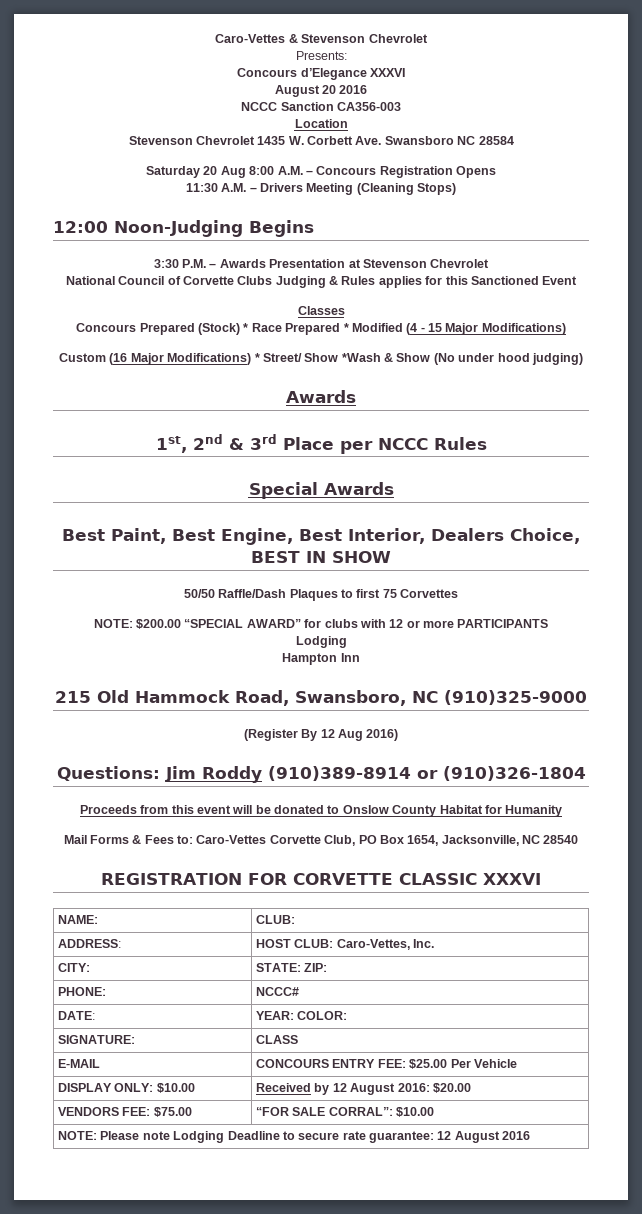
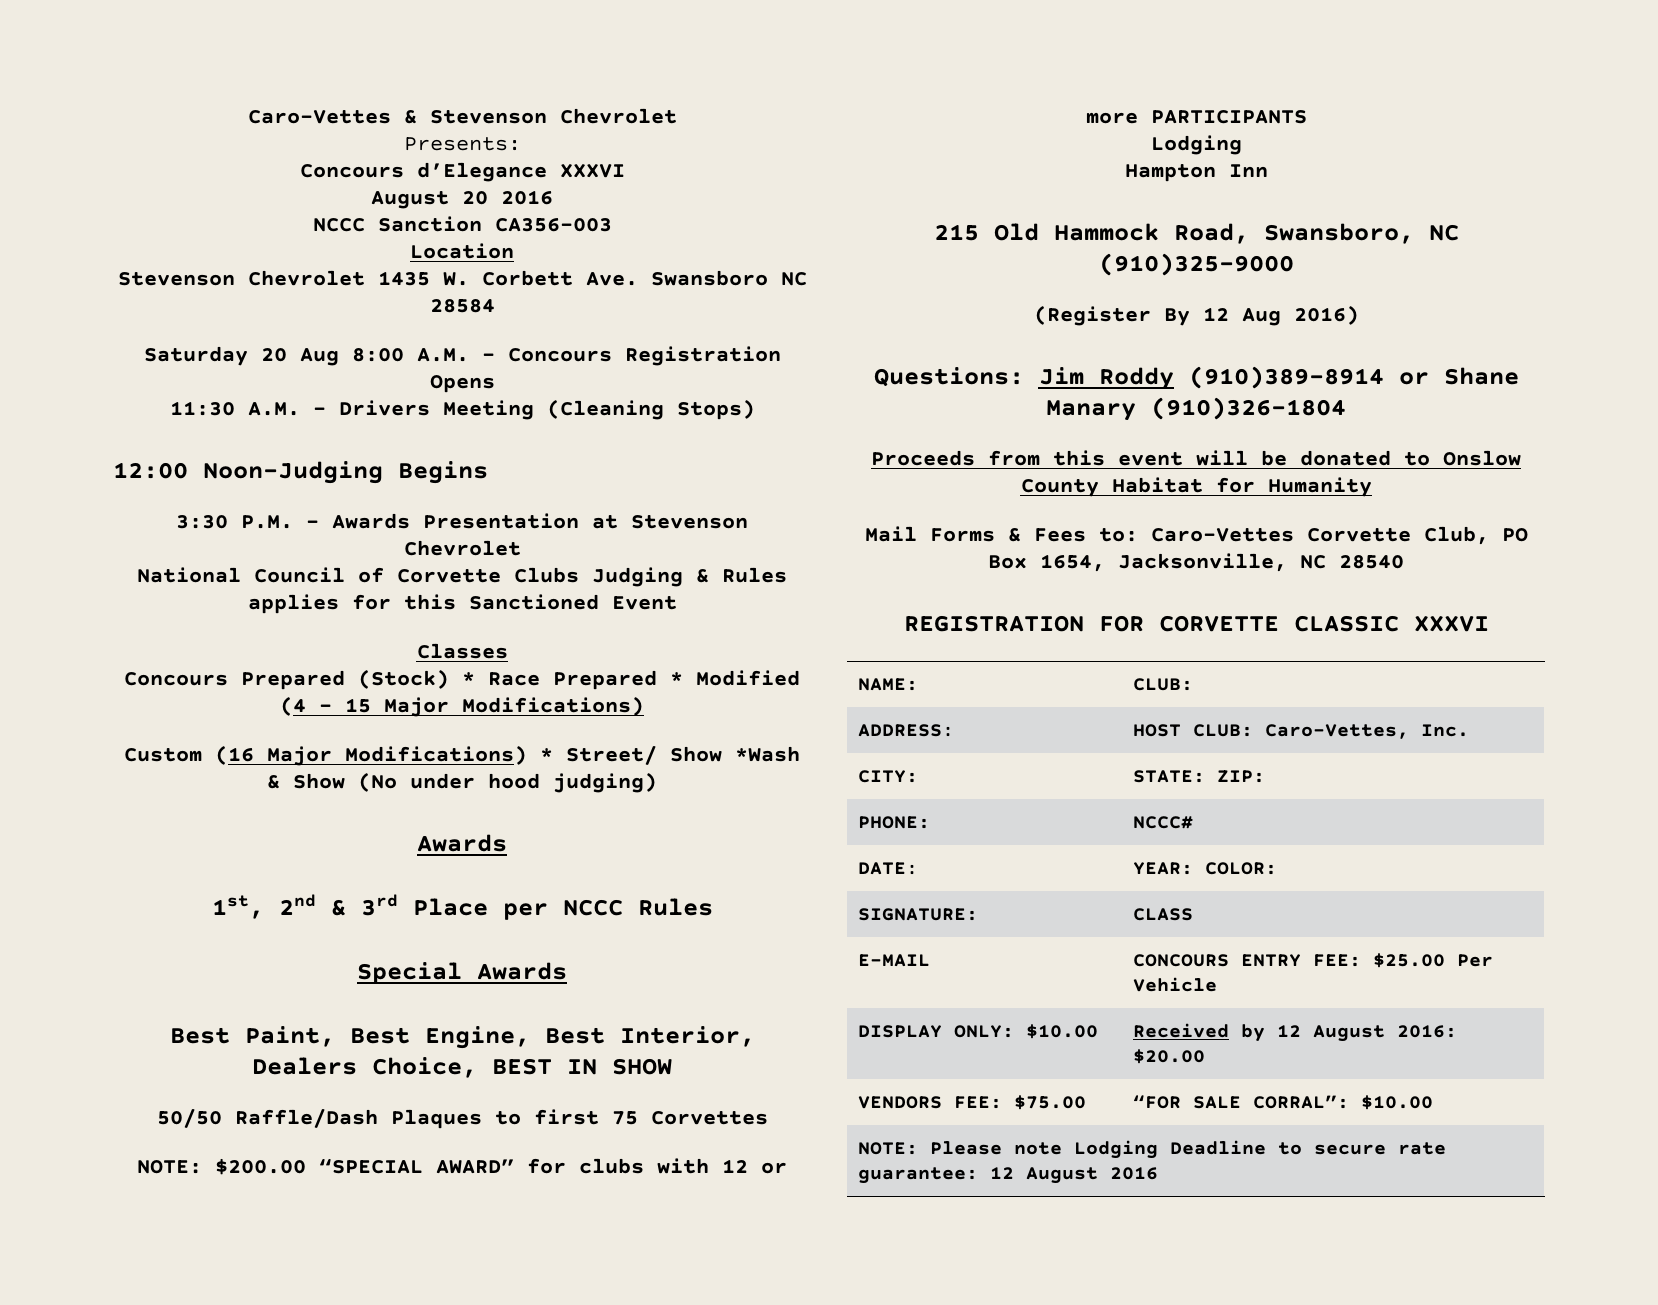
- Questions: Jim Roddy (910)389-8914 or (910)326-1804
+ Questions: Jim Roddy (910)389-8914 or Shane Manary (910)326-1804

